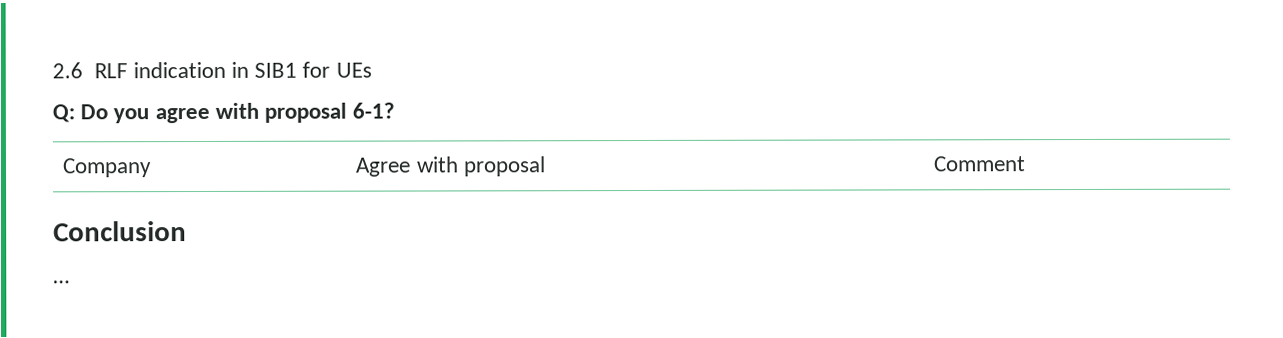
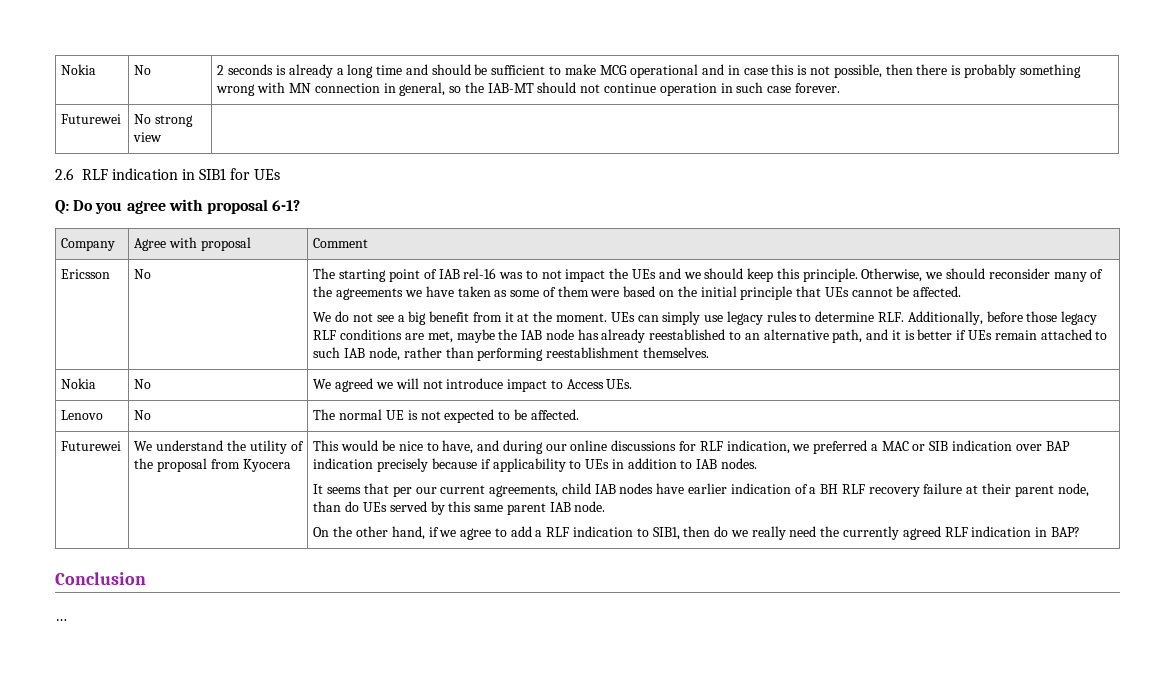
+ Nokia | No | 2 seconds is already a long time and should be sufficient to make MCG operational and in case this is not possible, then there is probably something wrong with MN connection in general, so the IAB-MT should not continue operation in such case forever.
+ Futurewei | No strong view |
+ Ericsson | No | The starting point of IAB rel-16 was to not impact the UEs and we should keep this principle. Otherwise, we should reconsider many of the agreements we have taken as some of them were based on the initial principle that UEs cannot be affected.
+ We do not see a big benefit from it at the moment. UEs can simply use legacy rules to determine RLF. Additionally, before those legacy RLF conditions are met, maybe the IAB node has already reestablished to an alternative path, and it is better if UEs remain attached to such IAB node, rather than performing reestablishment themselves.
+ Nokia | No | We agreed we will not introduce impact to Access UEs.
+ Lenovo | No | The normal UE is not expected to be affected.
+ Futurewei | We understand the utility of the proposal from Kyocera | This would be nice to have, and during our online discussions for RLF indication, we preferred a MAC or SIB indication over BAP indication precisely because if applicability to UEs in addition to IAB nodes.
+ It seems that per our current agreements, child IAB nodes have earlier indication of a BH RLF recovery failure at their parent node, than do UEs served by this same parent IAB node.
+ On the other hand, if we agree to add a RLF indication to SIB1, then do we really need the currently agreed RLF indication in BAP?

